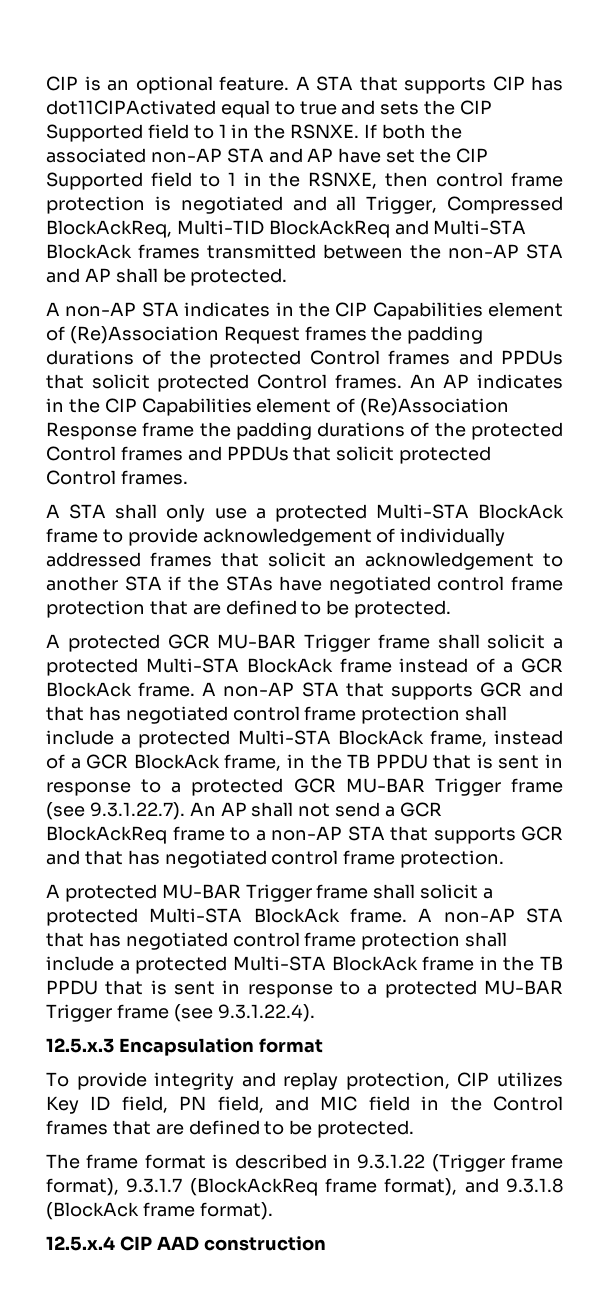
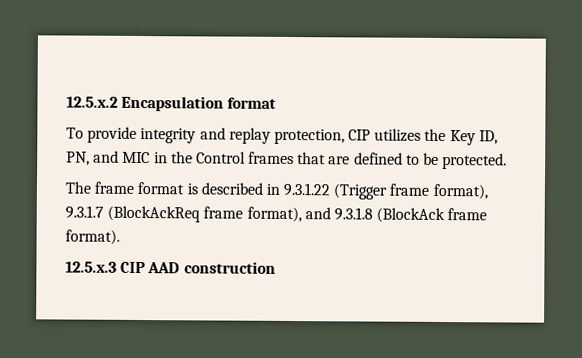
- CIP is an optional feature. A STA that supports CIP has dot11CIPActivated equal to true and sets the CIP Supported field to 1 in the RSNXE. If both the associated non-AP STA and AP have set the CIP Supported field to 1 in the RSNXE, then control frame protection is negotiated and all Trigger, Compressed BlockAckReq, Multi-TID BlockAckReq and Multi-STA BlockAck frames transmitted between the non-AP STA and AP shall be protected.
- A non-AP STA indicates in the CIP Capabilities element of (Re)Association Request frames the padding durations of the protected Control frames and PPDUs that solicit protected Control frames. An AP indicates in the CIP Capabilities element of (Re)Association Response frame the padding durations of the protected Control frames and PPDUs that solicit protected Control frames.
- A STA shall only use a protected Multi-STA BlockAck frame to provide acknowledgement of individually addressed frames that solicit an acknowledgement to another STA if the STAs have negotiated control frame protection that are defined to be protected.
- A protected GCR MU-BAR Trigger frame shall solicit a protected Multi-STA BlockAck frame instead of a GCR BlockAck frame. A non-AP STA that supports GCR and that has negotiated control frame protection shall include a protected Multi-STA BlockAck frame, instead of a GCR BlockAck frame, in the TB PPDU that is sent in response to a protected GCR MU-BAR Trigger frame (see 9.3.1.22.7). An AP shall not send a GCR BlockAckReq frame to a non-AP STA that supports GCR and that has negotiated control frame protection.
- A protected MU-BAR Trigger frame shall solicit a protected Multi-STA BlockAck frame. A non-AP STA that has negotiated control frame protection shall include a protected Multi-STA BlockAck frame in the TB PPDU that is sent in response to a protected MU-BAR Trigger frame (see 9.3.1.22.4).
- 12.5.x.3 Encapsulation format
+ 12.5.x.2 Encapsulation format
- To provide integrity and replay protection, CIP utilizes Key ID field, PN field, and MIC field in the Control frames that are defined to be protected.
+ To provide integrity and replay protection, CIP utilizes the Key ID, PN, and MIC in the Control frames that are defined to be protected.
- 12.5.x.4 CIP AAD construction
+ 12.5.x.3 CIP AAD construction

